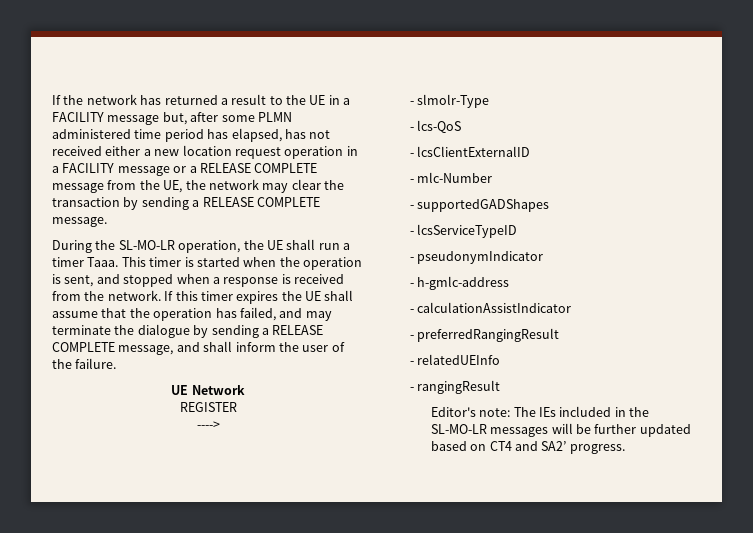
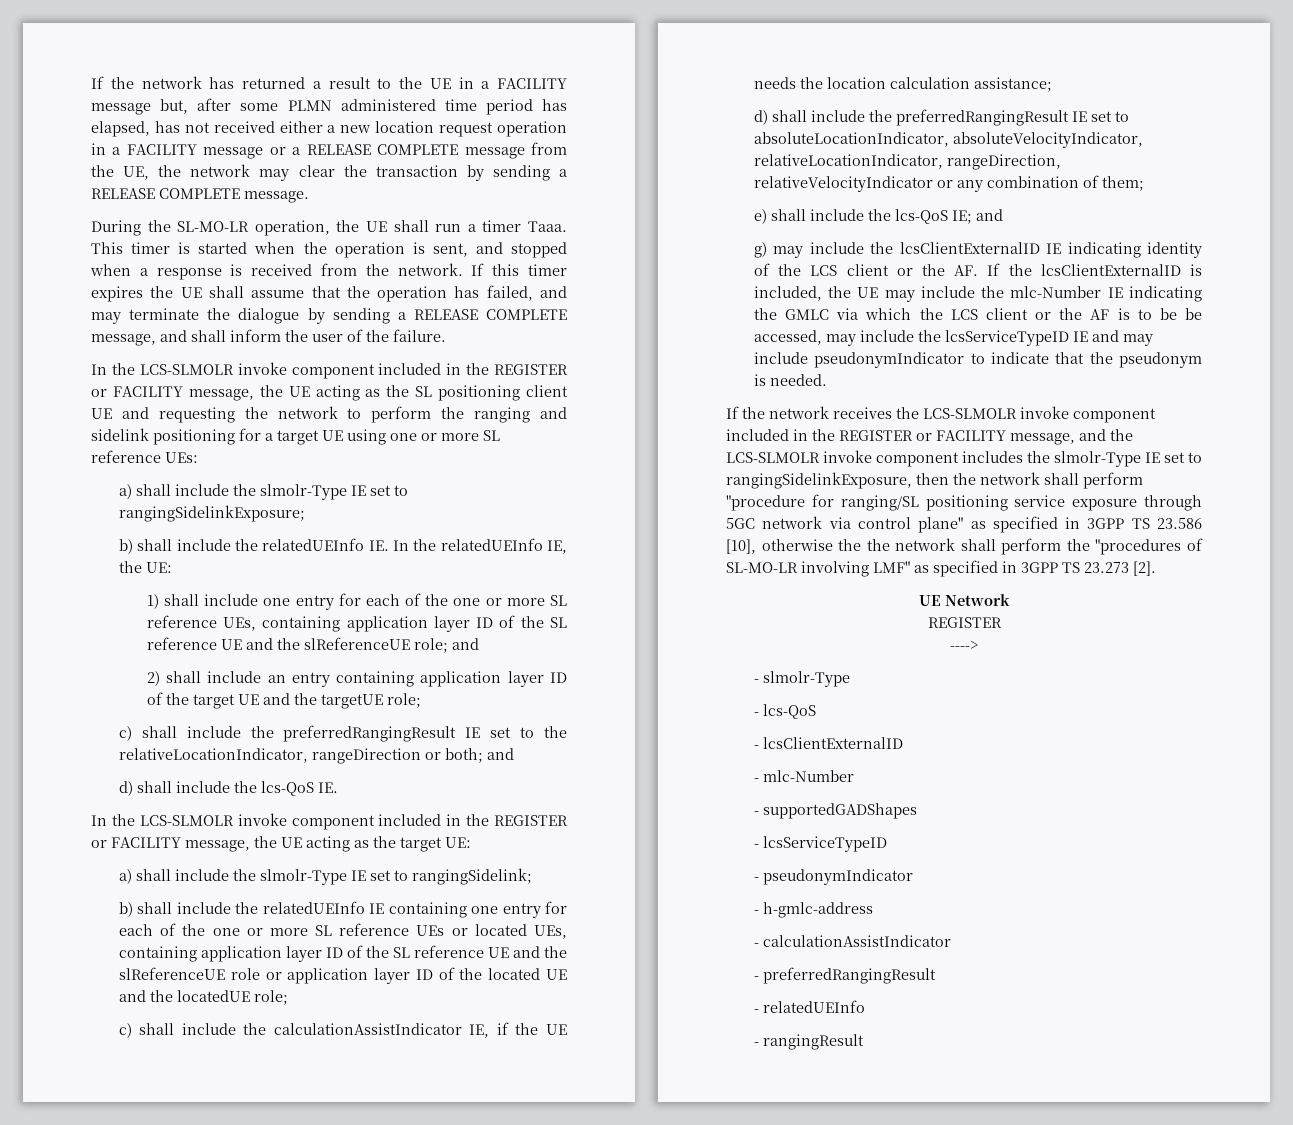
+ In the LCS-SLMOLR invoke component included in the REGISTER or FACILITY message, the UE acting as the SL positioning client UE and requesting the network to perform the ranging and sidelink positioning for a target UE using one or more SL reference UEs:
+ a) shall include the slmolr-Type IE set to rangingSidelinkExposure;
+ b) shall include the relatedUEInfo IE. In the relatedUEInfo IE, the UE:
+ 1) shall include one entry for each of the one or more SL reference UEs, containing application layer ID of the SL reference UE and the slReferenceUE role; and
+ 2) shall include an entry containing application layer ID of the target UE and the targetUE role;
+ c) shall include the preferredRangingResult IE set to the relativeLocationIndicator, rangeDirection or both; and
+ d) shall include the lcs-QoS IE.
+ In the LCS-SLMOLR invoke component included in the REGISTER or FACILITY message, the UE acting as the target UE:
+ a) shall include the slmolr-Type IE set to rangingSidelink;
+ b) shall include the relatedUEInfo IE containing one entry for each of the one or more SL reference UEs or located UEs, containing application layer ID of the SL reference UE and the slReferenceUE role or application layer ID of the located UE and the locatedUE role;
+ c) shall include the calculationAssistIndicator IE, if the UE needs the location calculation assistance;
+ d) shall include the preferredRangingResult IE set to absoluteLocationIndicator, absoluteVelocityIndicator, relativeLocationIndicator, rangeDirection, relativeVelocityIndicator or any combination of them;
+ e) shall include the lcs-QoS IE; and
+ g) may include the lcsClientExternalID IE indicating identity of the LCS client or the AF. If the lcsClientExternalID is included, the UE may include the mlc-Number IE indicating the GMLC via which the LCS client or the AF is to be be accessed, may include the lcsServiceTypeID IE and may include pseudonymIndicator to indicate that the pseudonym is needed.
+ If the network receives the LCS-SLMOLR invoke component included in the REGISTER or FACILITY message, and the LCS-SLMOLR invoke component includes the slmolr-Type IE set to rangingSidelinkExposure, then the network shall perform "procedure for ranging/SL positioning service exposure through 5GC network via control plane" as specified in 3GPP TS 23.586 [10], otherwise the the network shall perform the "procedures of SL-MO-LR involving LMF" as specified in 3GPP TS 23.273 [2].
- Editor's note: The IEs included in the SL-MO-LR messages will be further updated based on CT4 and SA2’ progress.

